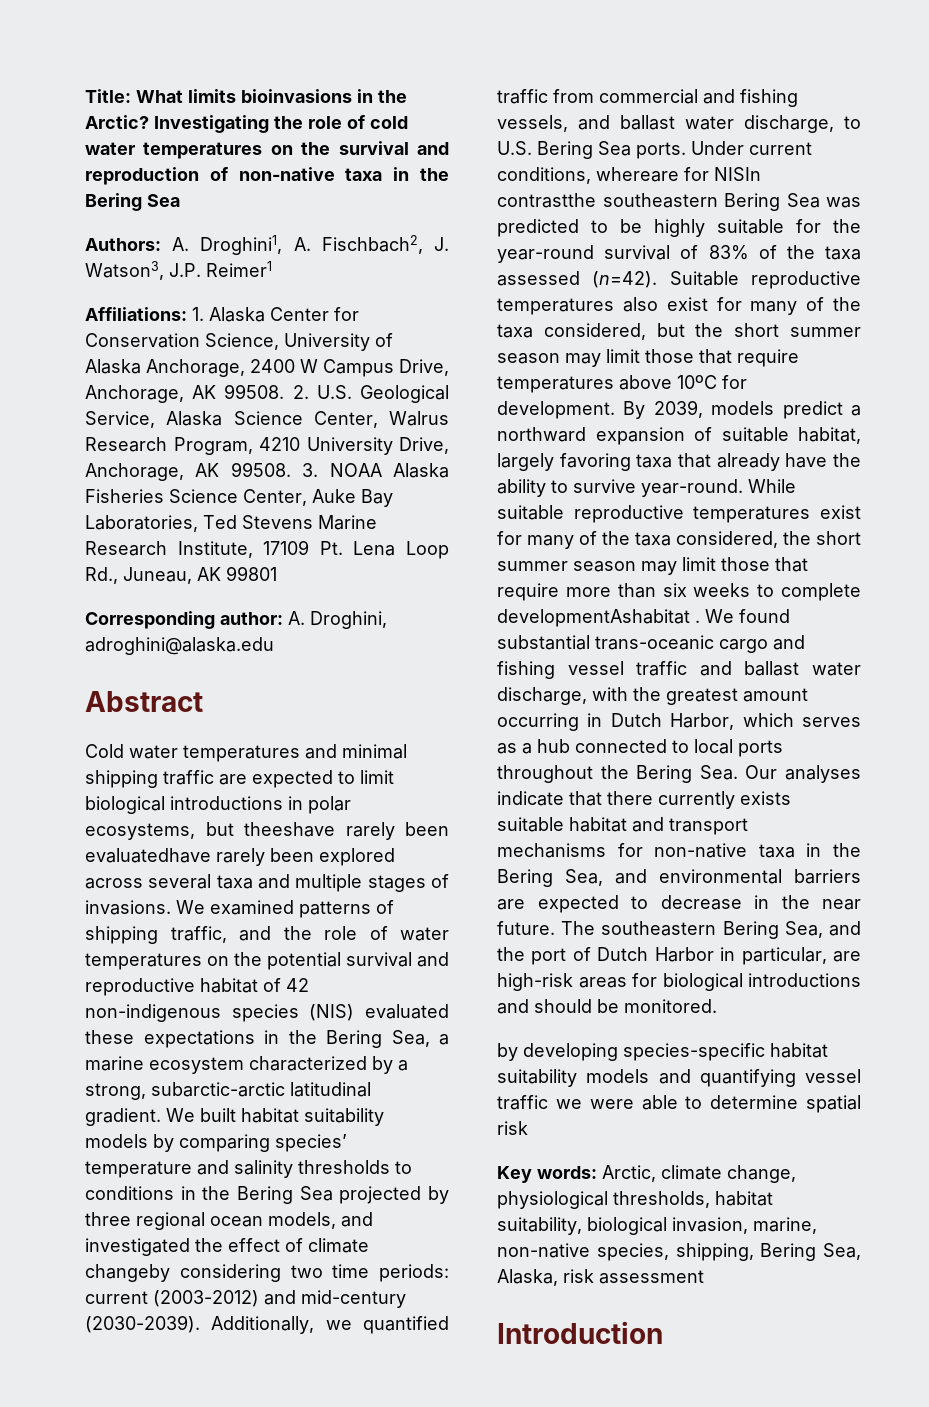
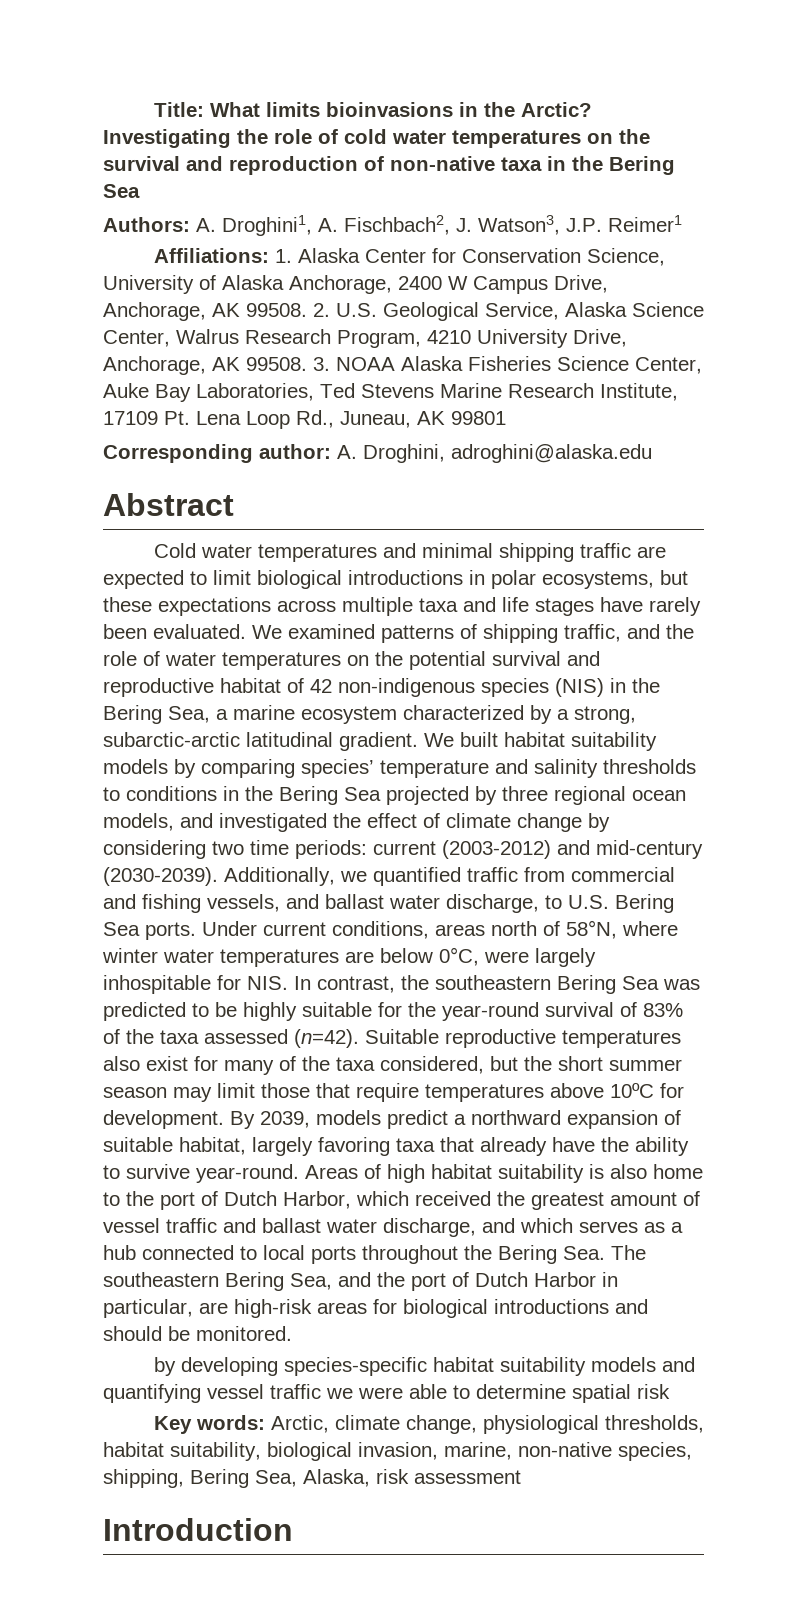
- Cold water temperatures and minimal shipping traffic are expected to limit biological introductions in polar ecosystems, but theeshave rarely been evaluatedhave rarely been explored across several taxa and multiple stages of invasions.
+ Cold water temperatures and minimal shipping traffic are expected to limit biological introductions in polar ecosystems, but these expectations across multiple taxa and life stages have rarely been evaluated.
- We examined patterns of shipping traffic, and the role of water temperatures on the potential survival and reproductive habitat of 42 non-indigenous species (NIS) evaluated these expectations in the Bering Sea, a marine ecosystem characterized by a strong, subarctic-arctic latitudinal gradient.
+ We examined patterns of shipping traffic, and the role of water temperatures on the potential survival and reproductive habitat of 42 non-indigenous species (NIS) in the Bering Sea, a marine ecosystem characterized by a strong, subarctic-arctic latitudinal gradient.
- We built habitat suitability models by comparing species’ temperature and salinity thresholds to conditions in the Bering Sea projected by three regional ocean models, and investigated the effect of climate changeby considering two time periods: current (2003-2012) and mid-century (2030-2039).
+ We built habitat suitability models by comparing species’ temperature and salinity thresholds to conditions in the Bering Sea projected by three regional ocean models, and investigated the effect of climate change by considering two time periods: current (2003-2012) and mid-century (2030-2039).
- Under current conditions, whereare for NISIn contrastthe southeastern Bering Sea was predicted to be highly suitable for the year-round survival of 83% of the taxa assessed (n=42).
+ Under current conditions, areas north of 58°N, where winter water temperatures are below 0°C, were largely inhospitable for NIS. In contrast, the southeastern Bering Sea was predicted to be highly suitable for the year-round survival of 83% of the taxa assessed (n=42).
- While suitable reproductive temperatures exist for many of the taxa considered, the short summer season may limit those that require more than six weeks to complete developmentAshabitat . We found substantial trans-oceanic cargo and fishing vessel traffic and ballast water discharge, with the greatest amount occurring in Dutch Harbor, which serves as a hub connected to local ports throughout the Bering Sea. Our analyses indicate that there currently exists suitable habitat and transport mechanisms for non-native taxa in the Bering Sea, and environmental barriers are expected to decrease in the near future. The southeastern Bering Sea, and the port of Dutch Harbor in particular, are high-risk areas for biological introductions and should be monitored.
+ Areas of high habitat suitability is also home to the port of Dutch Harbor, which received the greatest amount of vessel traffic and ballast water discharge, and which serves as a hub connected to local ports throughout the Bering Sea. The southeastern Bering Sea, and the port of Dutch Harbor in particular, are high-risk areas for biological introductions and should be monitored.

